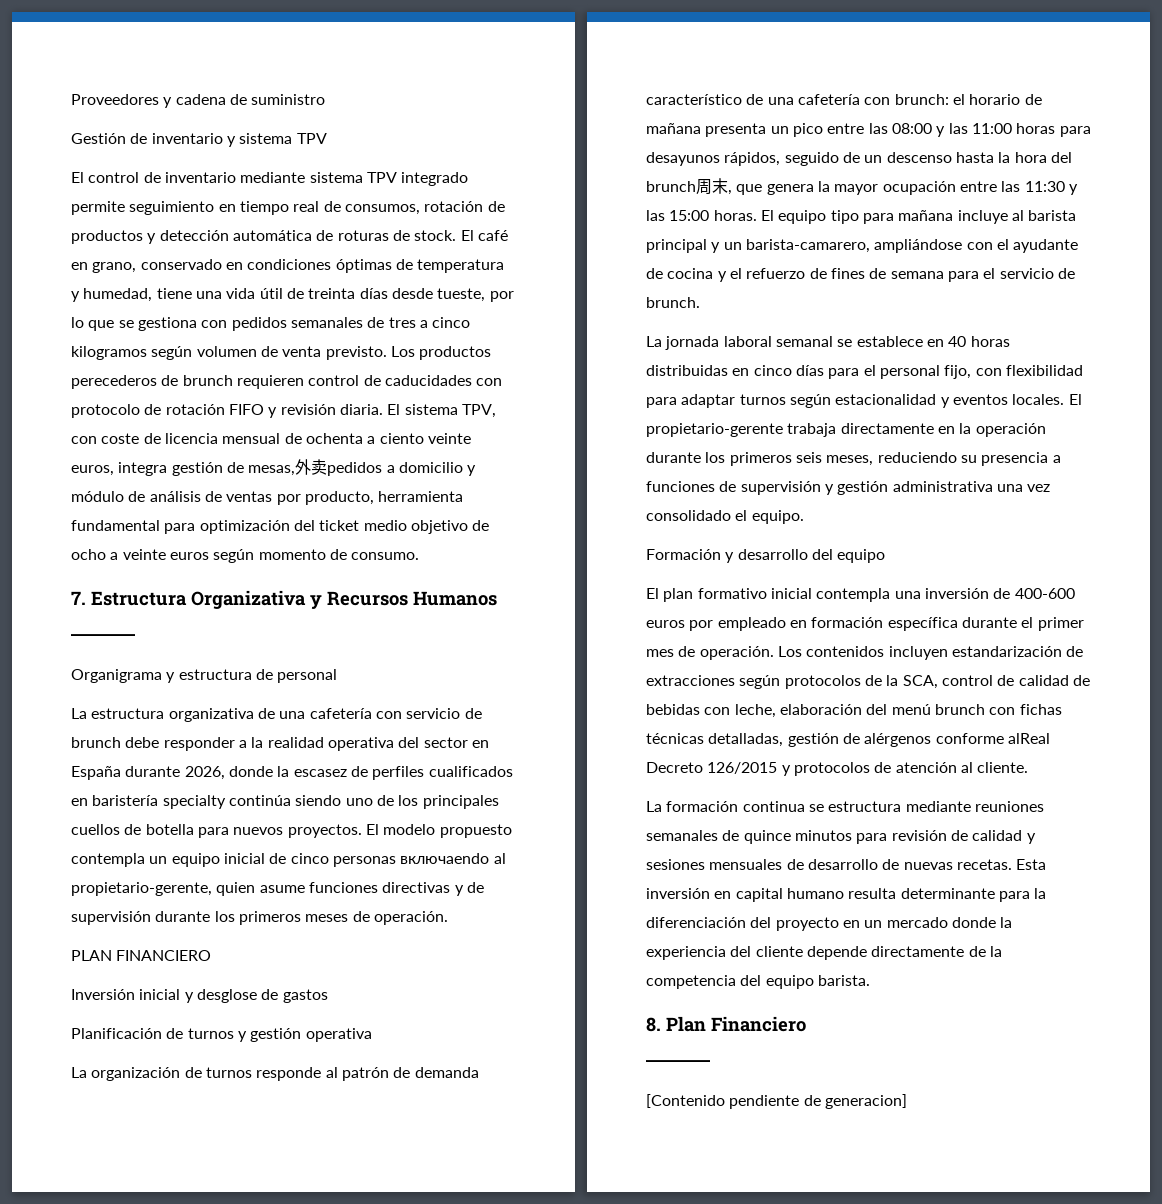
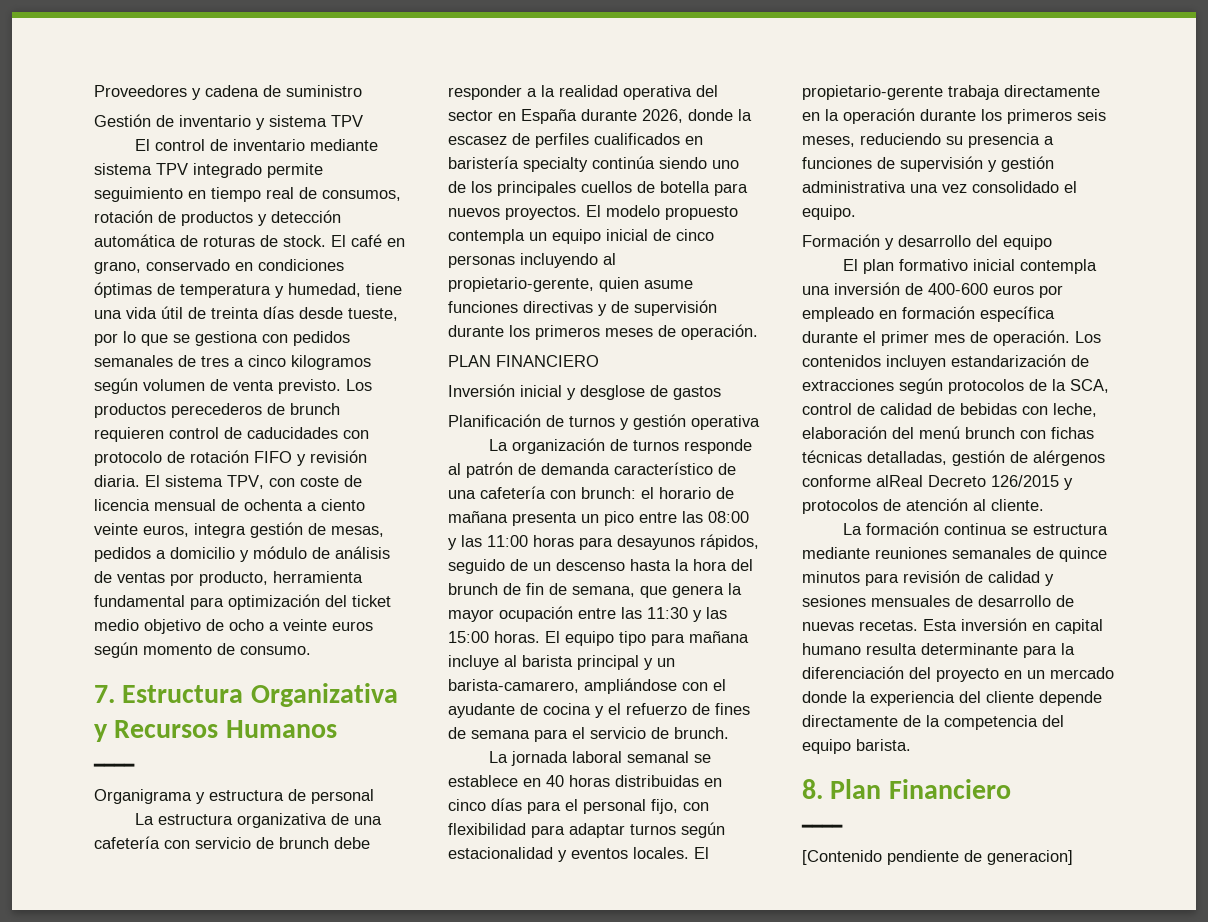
- El sistema TPV, con coste de licencia mensual de ochenta a ciento veinte euros, integra gestión de mesas,外卖pedidos a domicilio y módulo de análisis de ventas por producto, herramienta fundamental para optimización del ticket medio objetivo de ocho a veinte euros según momento de consumo.
+ El sistema TPV, con coste de licencia mensual de ochenta a ciento veinte euros, integra gestión de mesas, pedidos a domicilio y módulo de análisis de ventas por producto, herramienta fundamental para optimización del ticket medio objetivo de ocho a veinte euros según momento de consumo.
- El modelo propuesto contempla un equipo inicial de cinco personas включаendo al propietario-gerente, quien asume funciones directivas y de supervisión durante los primeros meses de operación.
+ El modelo propuesto contempla un equipo inicial de cinco personas incluyendo al propietario-gerente, quien asume funciones directivas y de supervisión durante los primeros meses de operación.
- La organización de turnos responde al patrón de demanda característico de una cafetería con brunch: el horario de mañana presenta un pico entre las 08:00 y las 11:00 horas para desayunos rápidos, seguido de un descenso hasta la hora del brunch周末, que genera la mayor ocupación entre las 11:30 y las 15:00 horas.
+ La organización de turnos responde al patrón de demanda característico de una cafetería con brunch: el horario de mañana presenta un pico entre las 08:00 y las 11:00 horas para desayunos rápidos, seguido de un descenso hasta la hora del brunch de fin de semana, que genera la mayor ocupación entre las 11:30 y las 15:00 horas.

